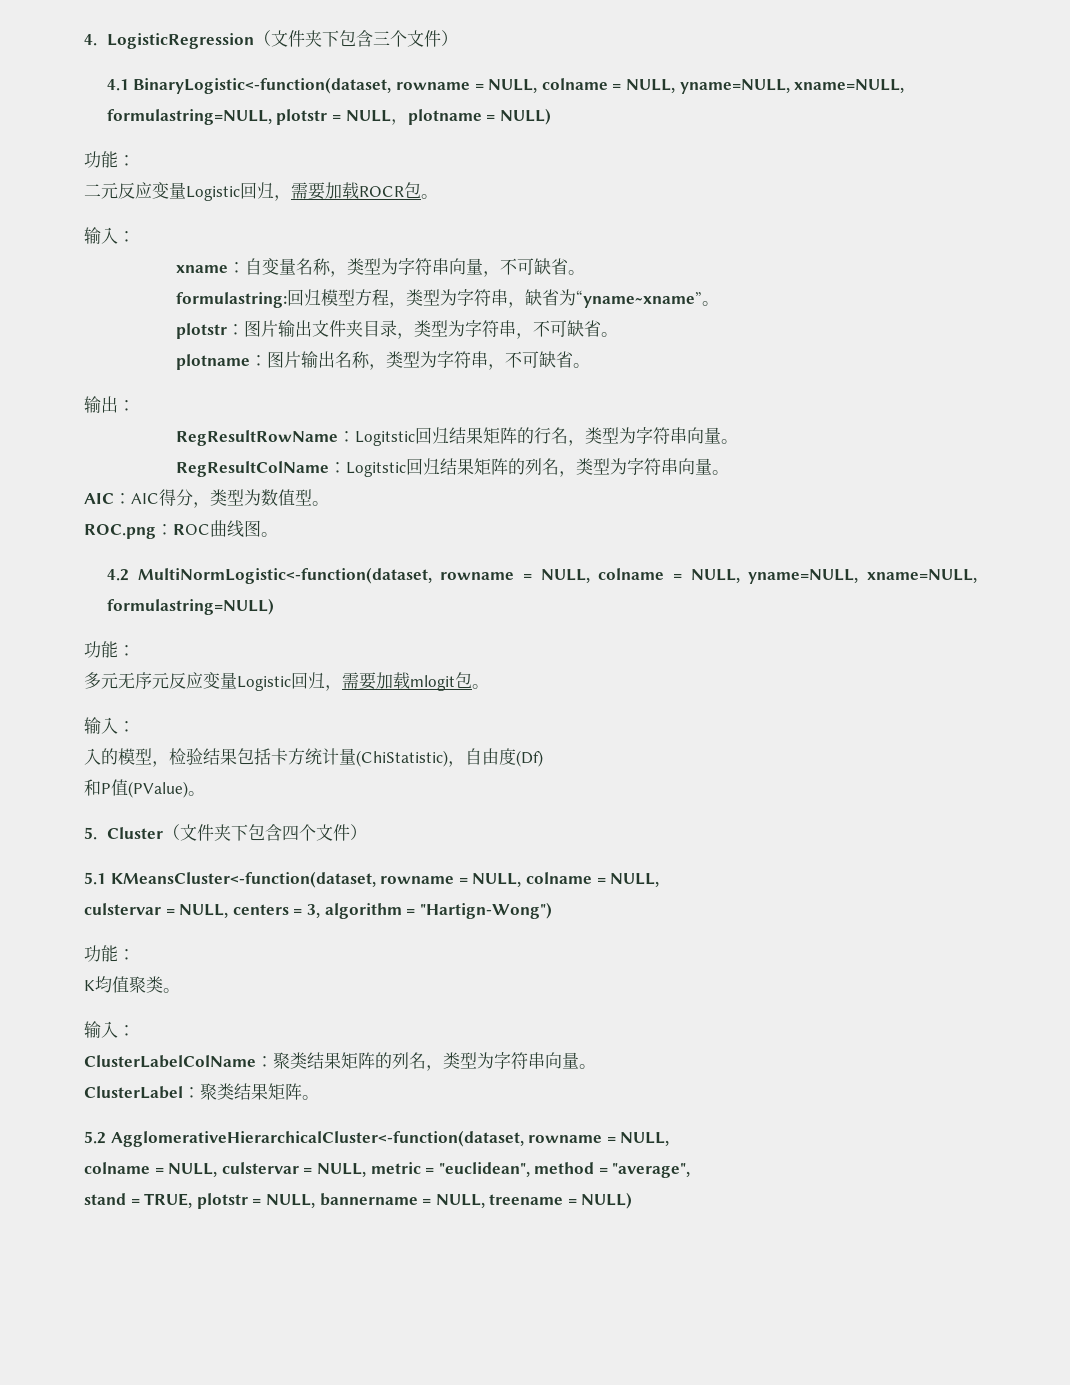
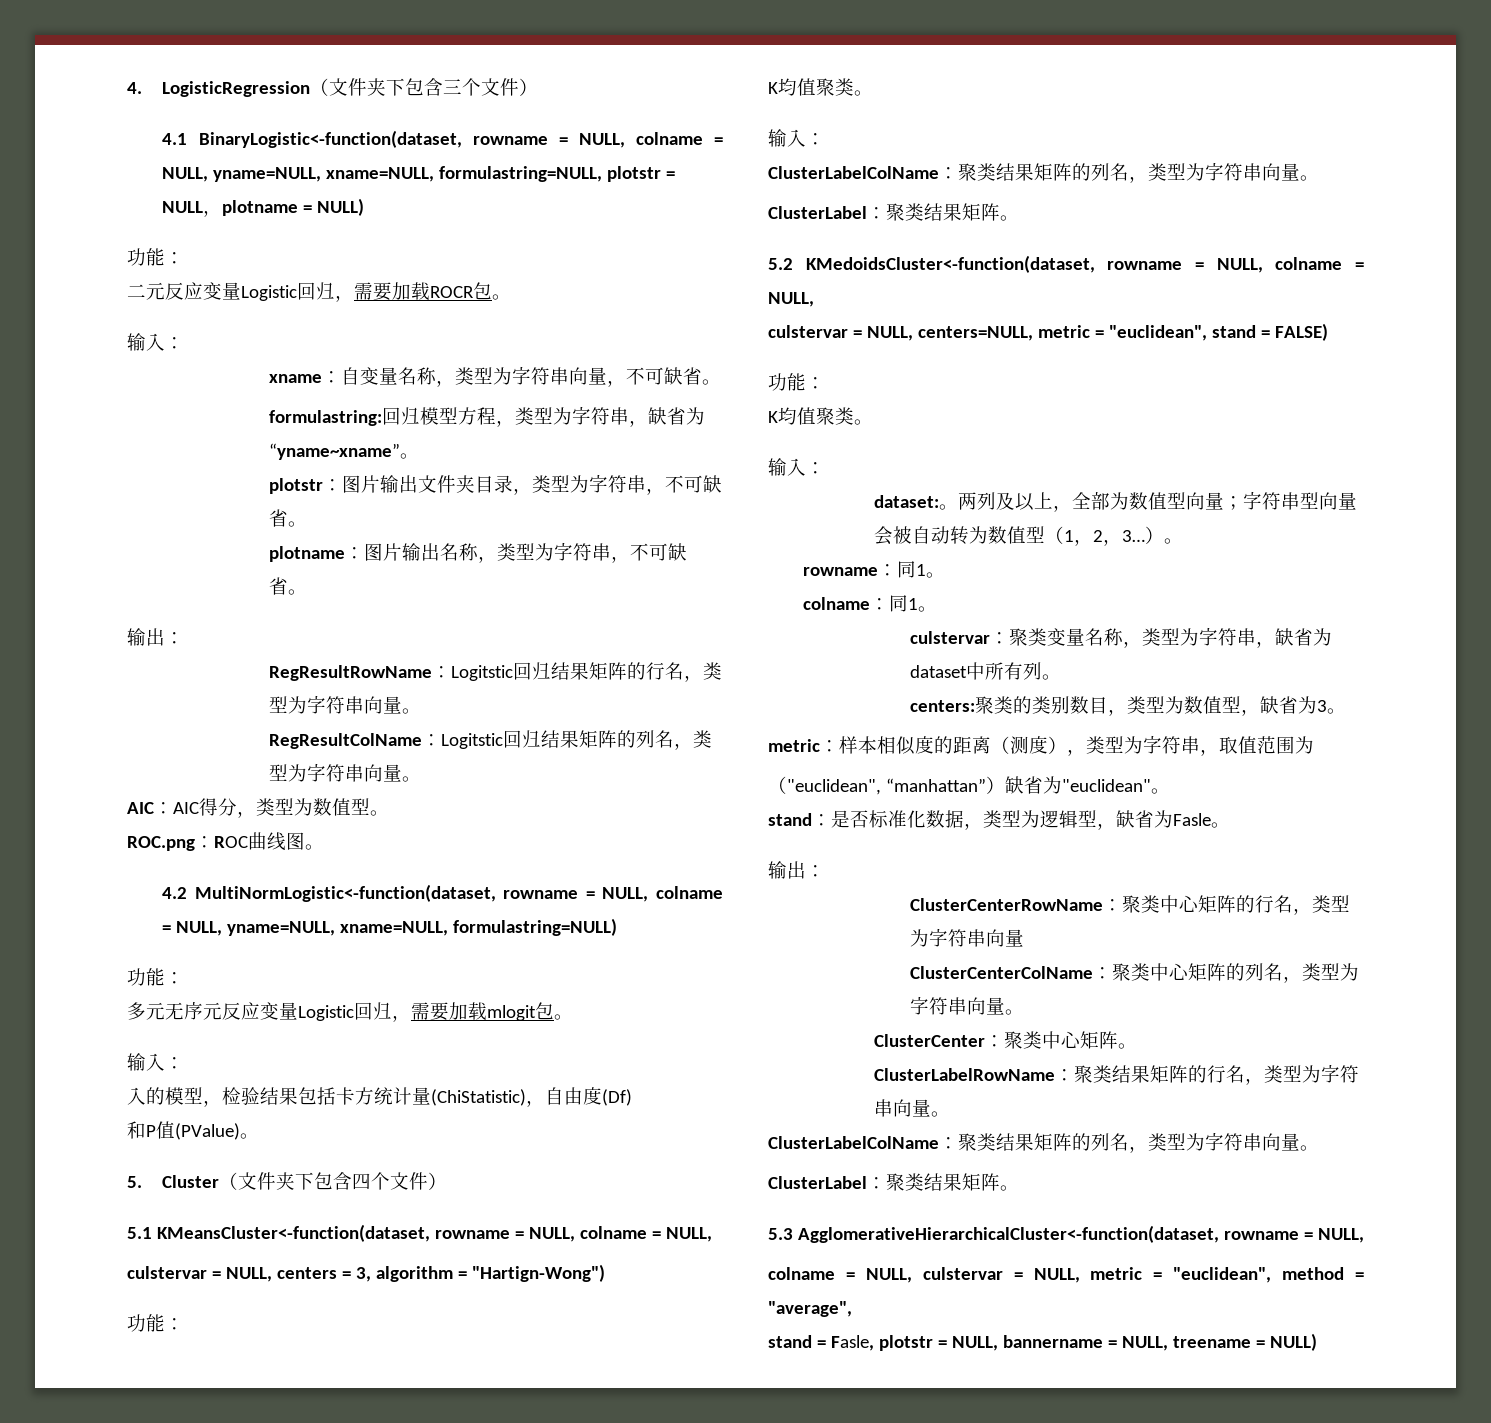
- 5.2 AgglomerativeHierarchicalCluster<-function(dataset, rowname = NULL,
+ 5.2 KMedoidsCluster<-function(dataset, rowname = NULL, colname = NULL,
+ culstervar = NULL, centers=NULL, metric = "euclidean", stand = FALSE)
+ 功能：
+ K均值聚类。
+ 输入：
+ dataset:。两列及以上，全部为数值型向量；字符串型向量会被自动转为数值型（1，2，3…）。
+ rowname：同1。
+ colname：同1。
+ culstervar：聚类变量名称，类型为字符串，缺省为dataset中所有列。
+ centers:聚类的类别数目，类型为数值型，缺省为3。
+ metric：样本相似度的距离（测度），类型为字符串，取值范围为
+ （"euclidean", “manhattan”）缺省为"euclidean"。
+ stand：是否标准化数据，类型为逻辑型，缺省为Fasle。
+ 输出：
+ ClusterCenterRowName：聚类中心矩阵的行名，类型为字符串向量
+ ClusterCenterColName：聚类中心矩阵的列名，类型为字符串向量。
+ ClusterCenter：聚类中心矩阵。
+ ClusterLabelRowName：聚类结果矩阵的行名，类型为字符串向量。
+ ClusterLabelColName：聚类结果矩阵的列名，类型为字符串向量。
+ ClusterLabel：聚类结果矩阵。
+ 5.3 AgglomerativeHierarchicalCluster<-function(dataset, rowname = NULL,
- stand = TRUE, plotstr = NULL, bannername = NULL, treename = NULL)
+ stand = Fasle, plotstr = NULL, bannername = NULL, treename = NULL)

